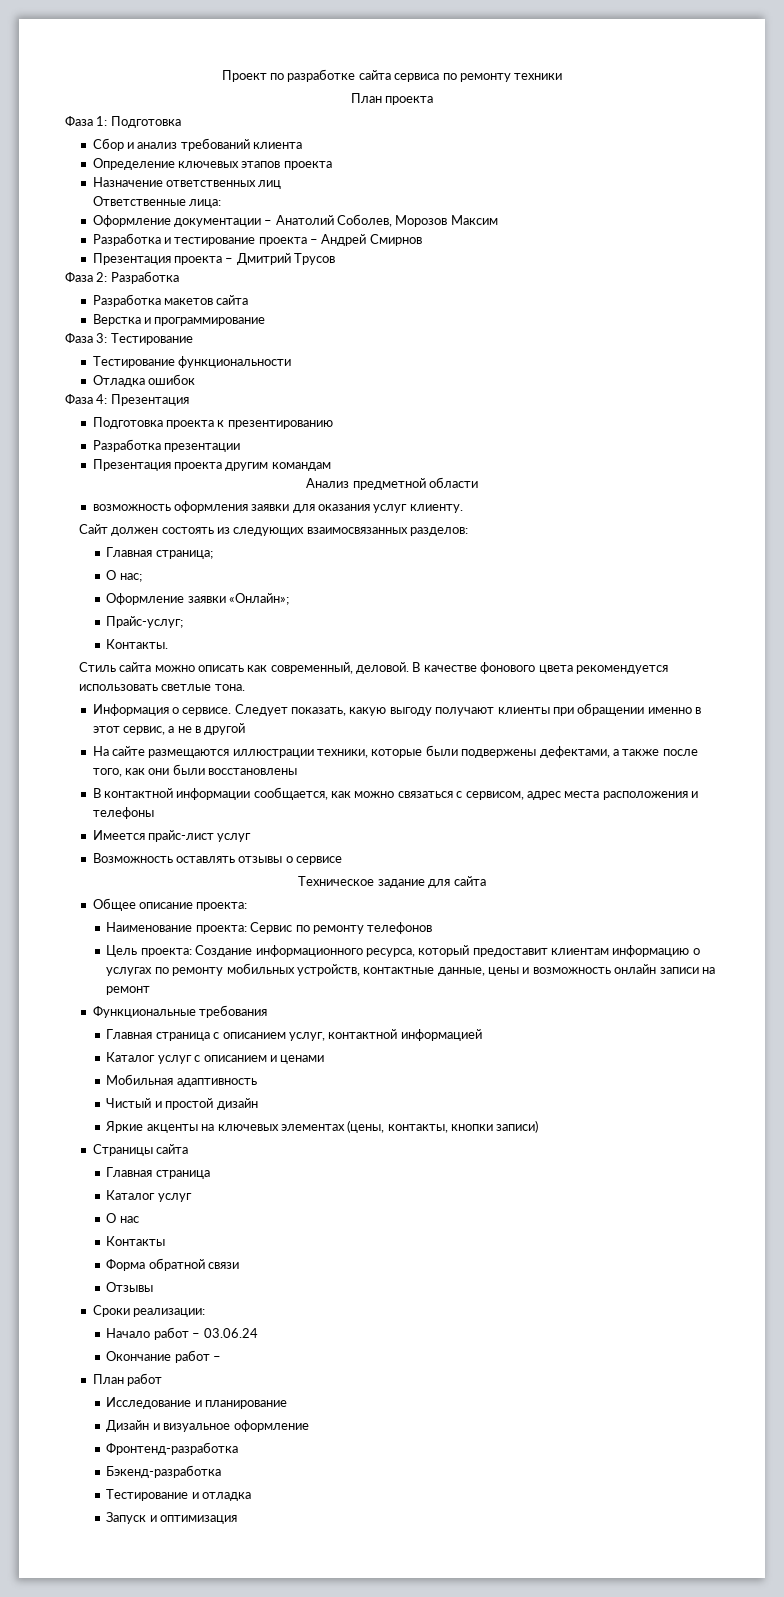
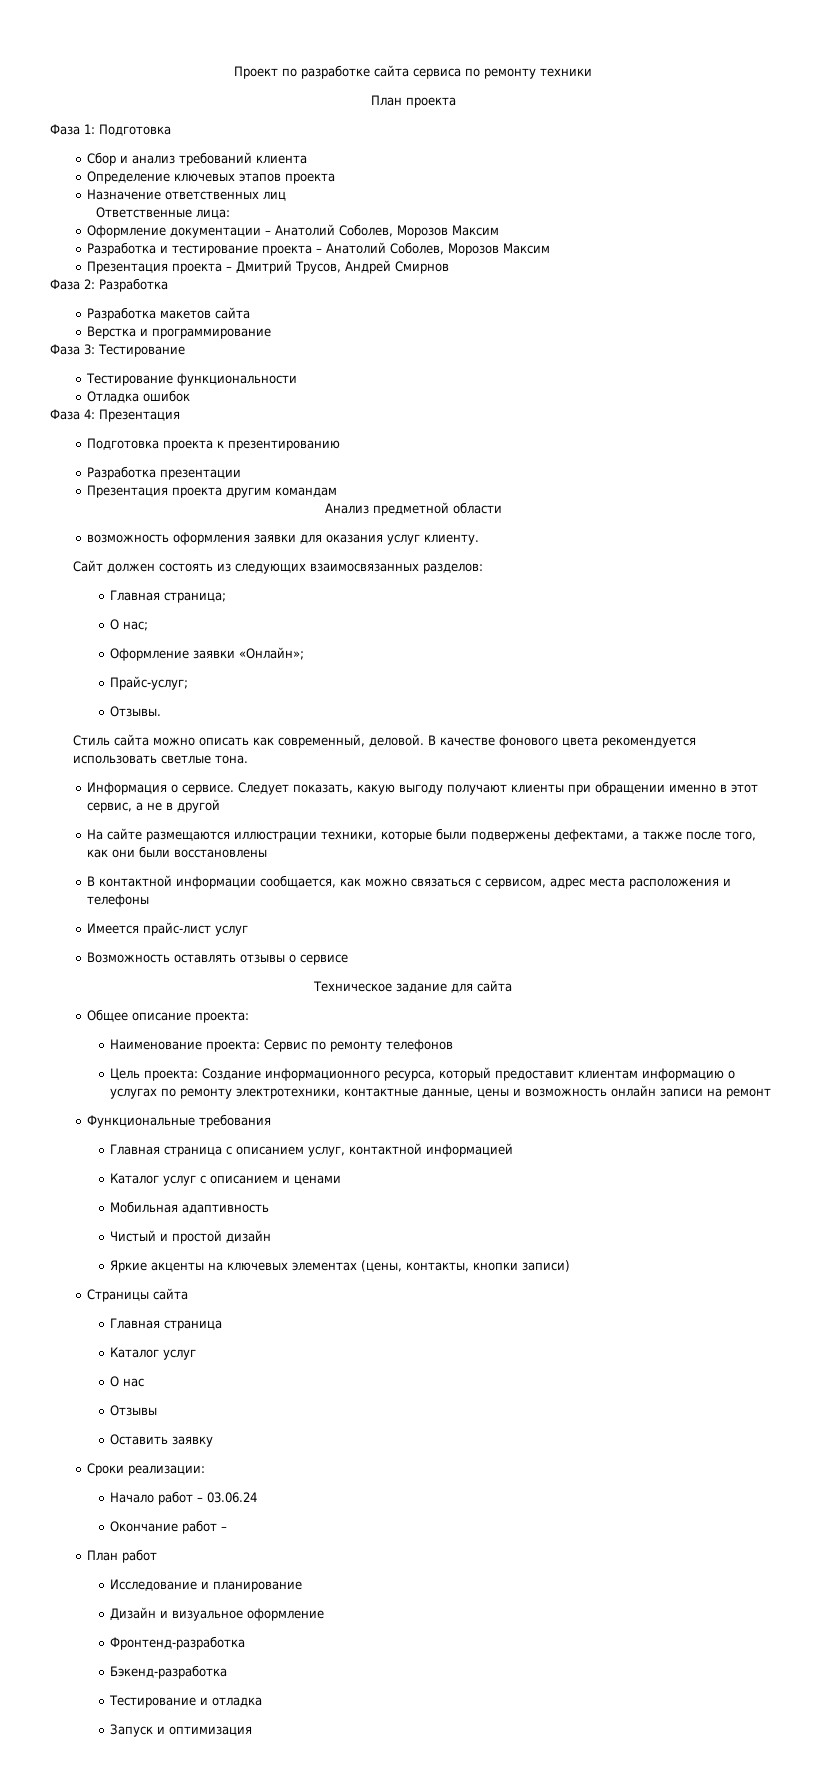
- Разработка и тестирование проекта – Андрей Смирнов
+ Разработка и тестирование проекта – Анатолий Соболев, Морозов Максим
- Презентация проекта – Дмитрий Трусов
+ Презентация проекта – Дмитрий Трусов, Андрей Смирнов
- Контакты.
+ Отзывы.
- Цель проекта: Создание информационного ресурса, который предоставит клиентам информацию о услугах по ремонту мобильных устройств, контактные данные, цены и возможность онлайн записи на ремонт
+ Цель проекта: Создание информационного ресурса, который предоставит клиентам информацию о услугах по ремонту электротехники, контактные данные, цены и возможность онлайн записи на ремонт
- Контакты
- Форма обратной связи
  Отзывы
+ Оставить заявку

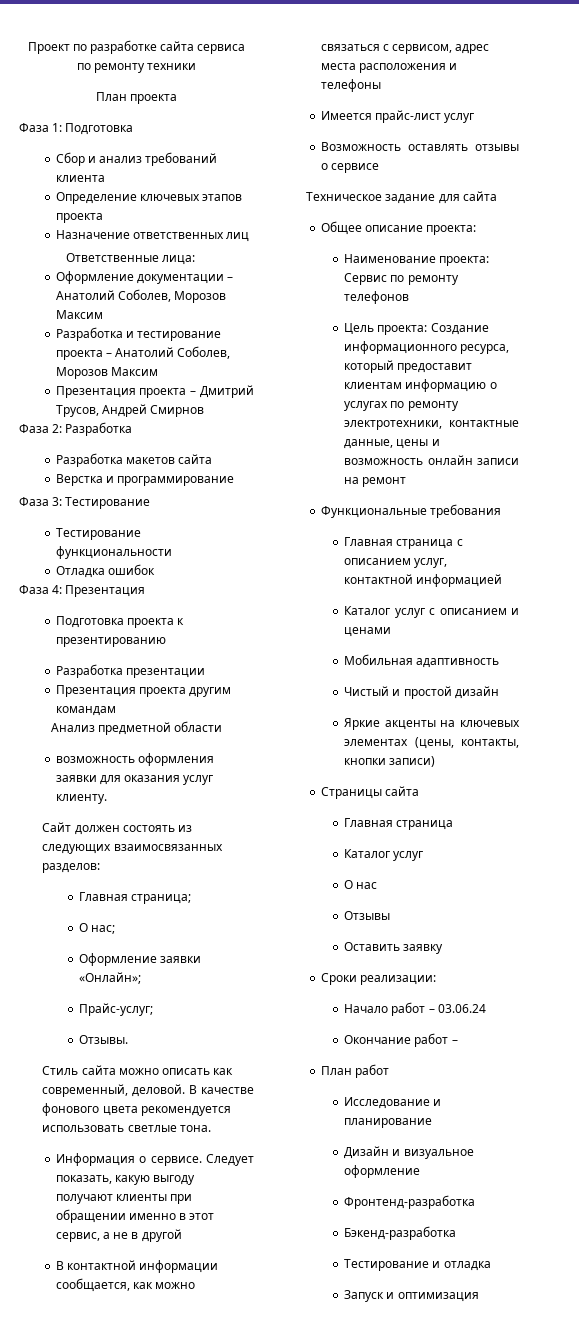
- На сайте размещаются иллюстрации техники, которые были подвержены дефектами, а также после того, как они были восстановлены

